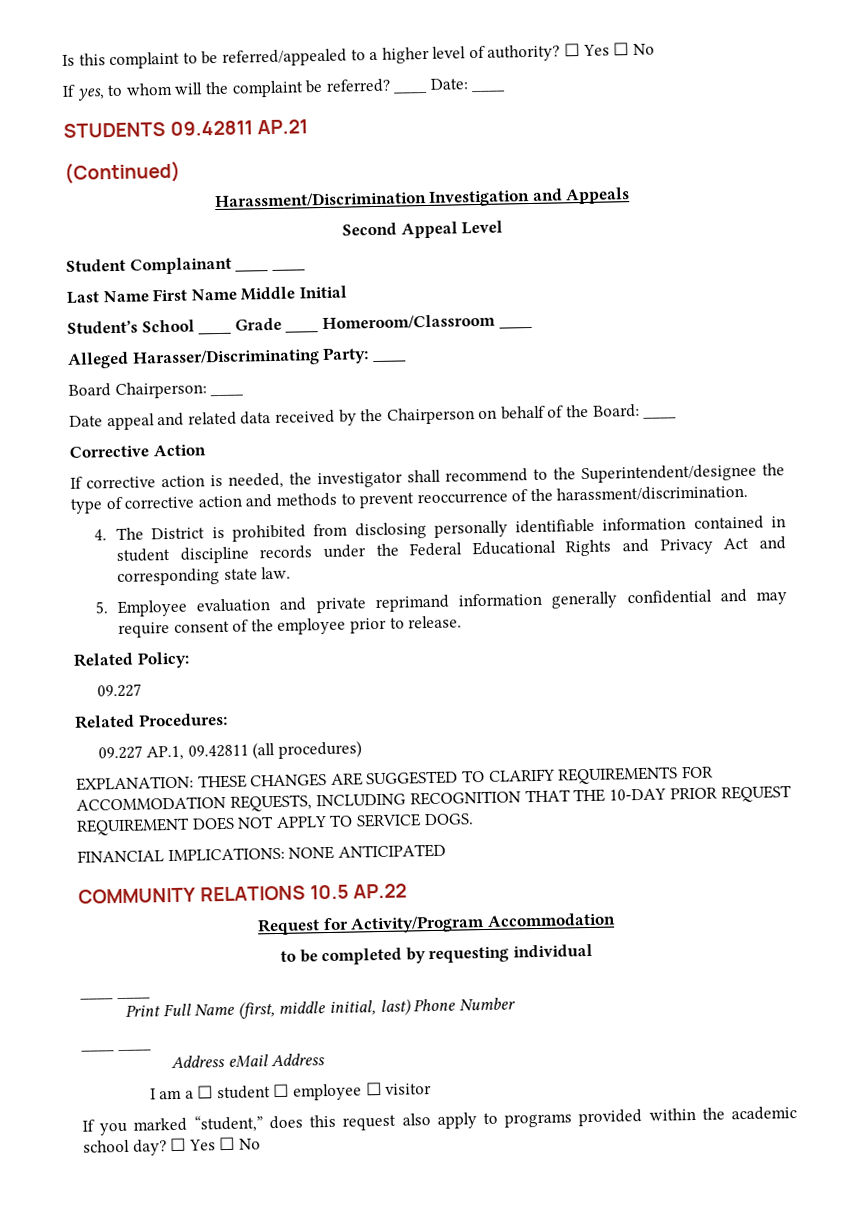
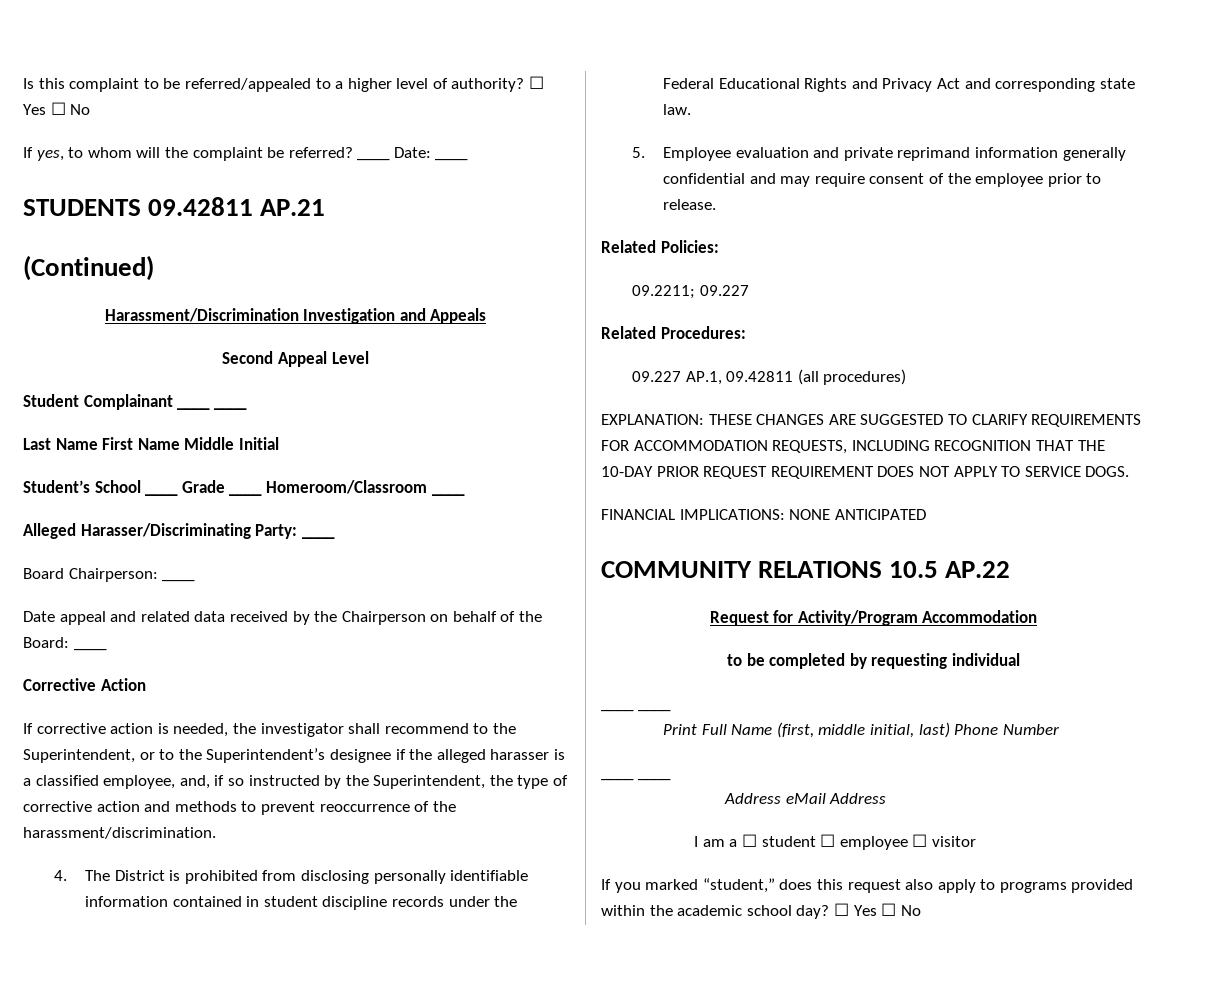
- If corrective action is needed, the investigator shall recommend to the Superintendent/designee the type of corrective action and methods to prevent reoccurrence of the harassment/discrimination.
+ If corrective action is needed, the investigator shall recommend to the Superintendent, or to the Superintendent’s designee if the alleged harasser is a classified employee, and, if so instructed by the Superintendent, the type of corrective action and methods to prevent reoccurrence of the harassment/discrimination.
- Related Policy:
- 09.227
+ Related Policies:
+ 09.2211; 09.227

